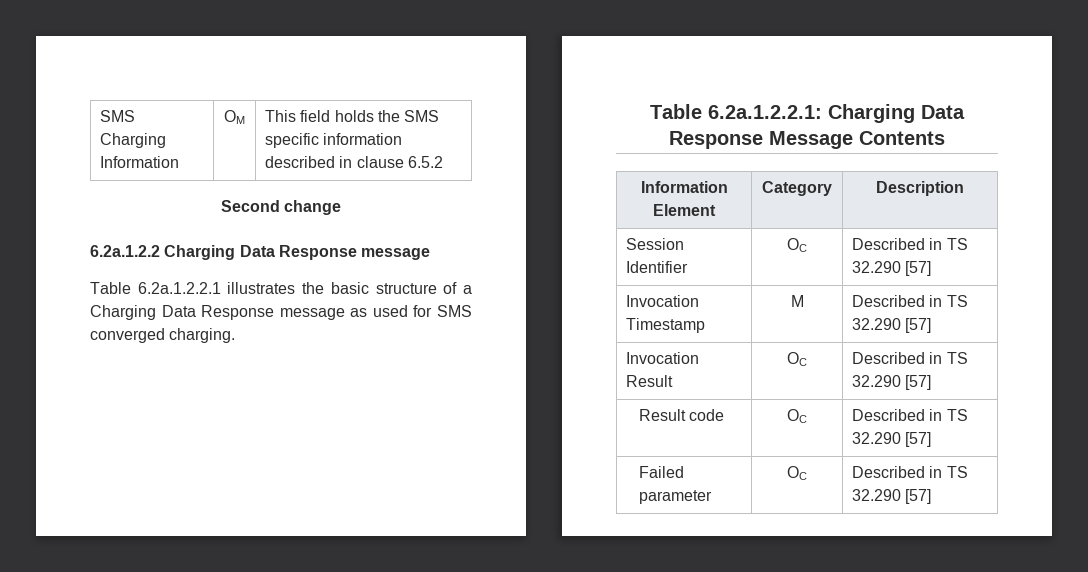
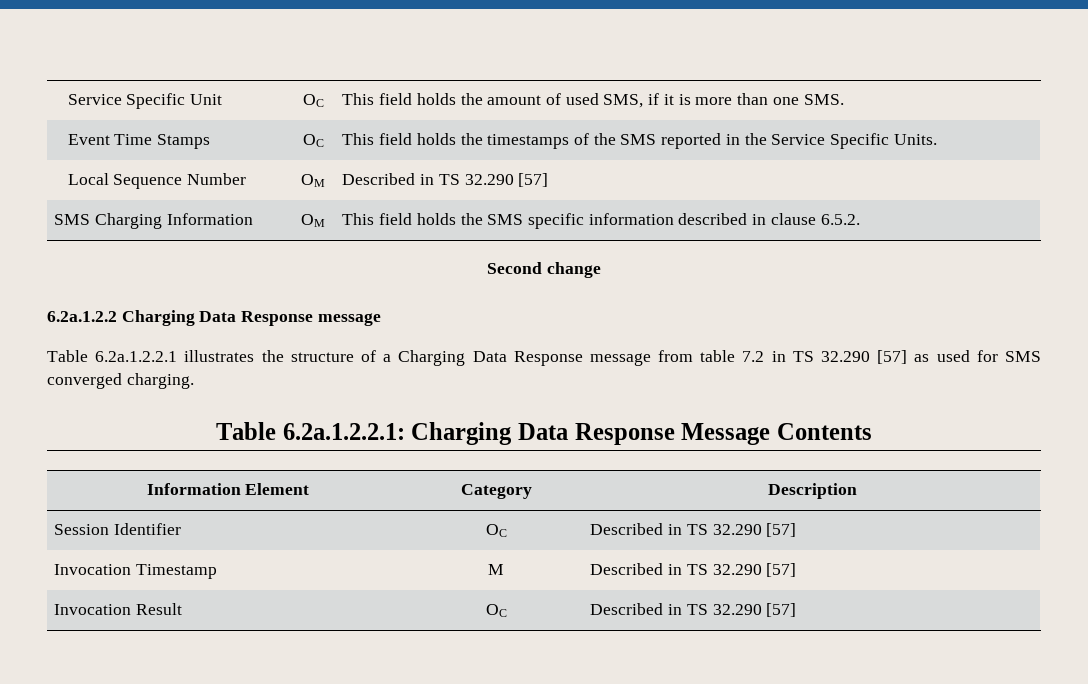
+ Service Specific Unit | OC | This field holds the amount of used SMS, if it is more than one SMS.
+ Event Time Stamps | OC | This field holds the timestamps of the SMS reported in the Service Specific Units.
+ Local Sequence Number | OM | Described in TS 32.290 [57]
- SMS Charging Information | OM | This field holds the SMS specific information described in clause 6.5.2
+ SMS Charging Information | OM | This field holds the SMS specific information described in clause 6.5.2.
- Table 6.2a.1.2.2.1 illustrates the basic structure of a Charging Data Response message as used for SMS converged charging.
+ Table 6.2a.1.2.2.1 illustrates the structure of a Charging Data Response message from table 7.2 in TS 32.290 [57] as used for SMS converged charging.
- Result code | OC | Described in TS 32.290 [57]
- Failed parameter | OC | Described in TS 32.290 [57]

